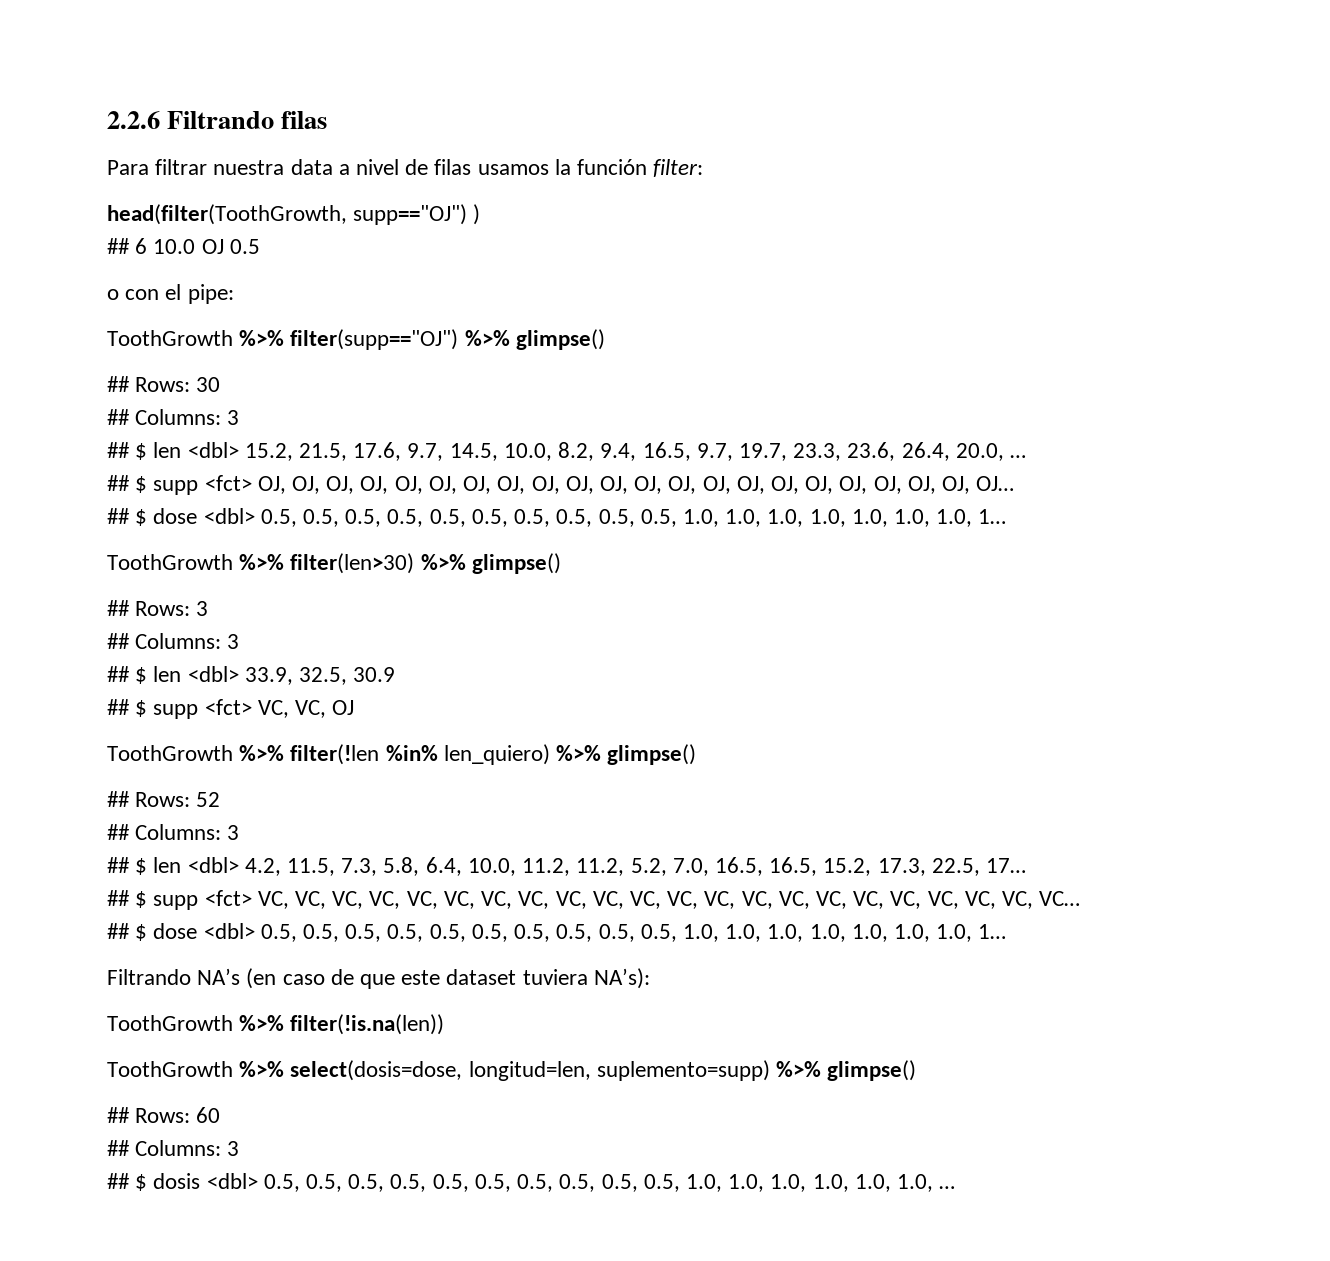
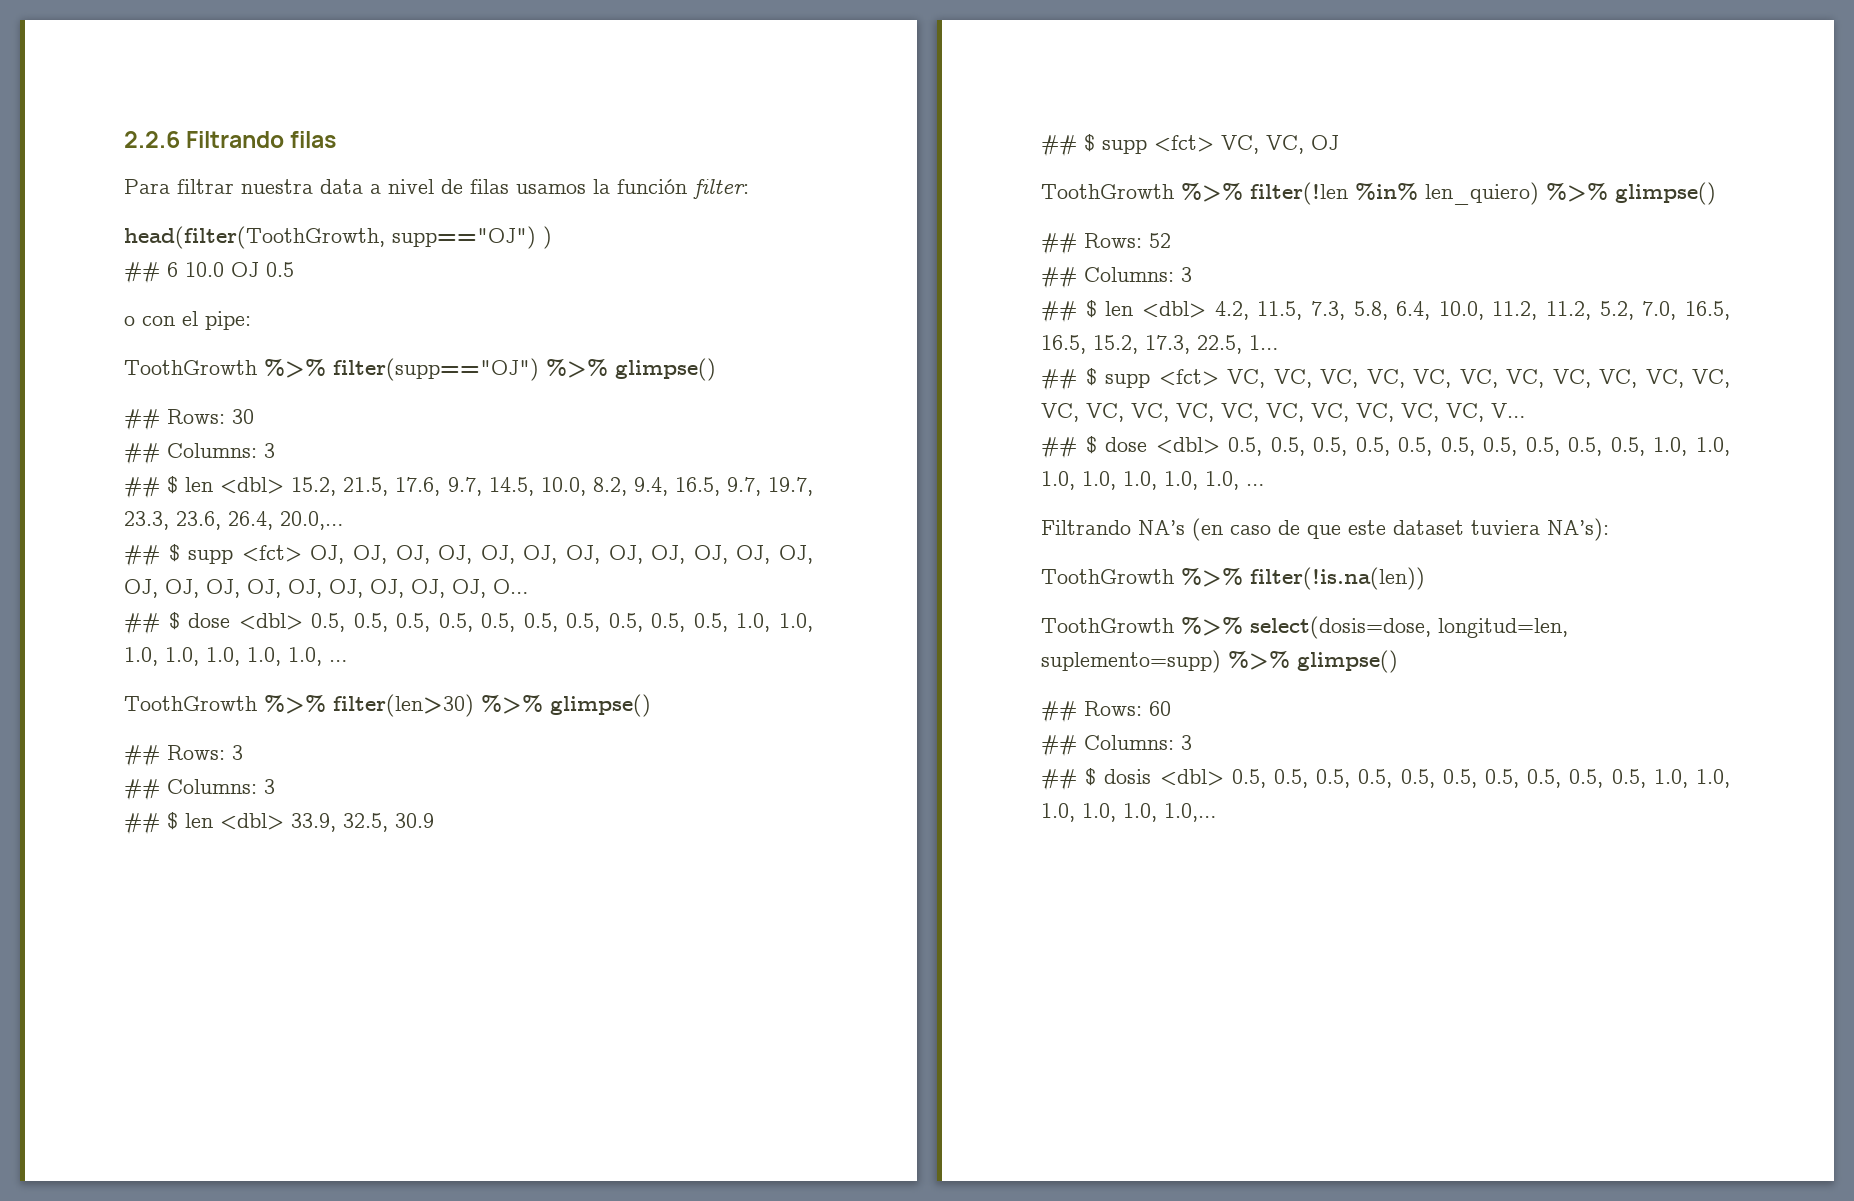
- ## $ len <dbl> 15.2, 21.5, 17.6, 9.7, 14.5, 10.0, 8.2, 9.4, 16.5, 9.7, 19.7, 23.3, 23.6, 26.4, 20.0, …
+ ## $ len <dbl> 15.2, 21.5, 17.6, 9.7, 14.5, 10.0, 8.2, 9.4, 16.5, 9.7, 19.7, 23.3, 23.6, 26.4, 20.0,…
- ## $ supp <fct> OJ, OJ, OJ, OJ, OJ, OJ, OJ, OJ, OJ, OJ, OJ, OJ, OJ, OJ, OJ, OJ, OJ, OJ, OJ, OJ, OJ, OJ…
- ## $ dose <dbl> 0.5, 0.5, 0.5, 0.5, 0.5, 0.5, 0.5, 0.5, 0.5, 0.5, 1.0, 1.0, 1.0, 1.0, 1.0, 1.0, 1.0, 1…
+ ## $ supp <fct> OJ, OJ, OJ, OJ, OJ, OJ, OJ, OJ, OJ, OJ, OJ, OJ, OJ, OJ, OJ, OJ, OJ, OJ, OJ, OJ, OJ, O…
+ ## $ dose <dbl> 0.5, 0.5, 0.5, 0.5, 0.5, 0.5, 0.5, 0.5, 0.5, 0.5, 1.0, 1.0, 1.0, 1.0, 1.0, 1.0, 1.0, …
- ## $ len <dbl> 4.2, 11.5, 7.3, 5.8, 6.4, 10.0, 11.2, 11.2, 5.2, 7.0, 16.5, 16.5, 15.2, 17.3, 22.5, 17…
+ ## $ len <dbl> 4.2, 11.5, 7.3, 5.8, 6.4, 10.0, 11.2, 11.2, 5.2, 7.0, 16.5, 16.5, 15.2, 17.3, 22.5, 1…
- ## $ supp <fct> VC, VC, VC, VC, VC, VC, VC, VC, VC, VC, VC, VC, VC, VC, VC, VC, VC, VC, VC, VC, VC, VC…
- ## $ dose <dbl> 0.5, 0.5, 0.5, 0.5, 0.5, 0.5, 0.5, 0.5, 0.5, 0.5, 1.0, 1.0, 1.0, 1.0, 1.0, 1.0, 1.0, 1…
+ ## $ supp <fct> VC, VC, VC, VC, VC, VC, VC, VC, VC, VC, VC, VC, VC, VC, VC, VC, VC, VC, VC, VC, VC, V…
+ ## $ dose <dbl> 0.5, 0.5, 0.5, 0.5, 0.5, 0.5, 0.5, 0.5, 0.5, 0.5, 1.0, 1.0, 1.0, 1.0, 1.0, 1.0, 1.0, …
- ## $ dosis <dbl> 0.5, 0.5, 0.5, 0.5, 0.5, 0.5, 0.5, 0.5, 0.5, 0.5, 1.0, 1.0, 1.0, 1.0, 1.0, 1.0, …
+ ## $ dosis <dbl> 0.5, 0.5, 0.5, 0.5, 0.5, 0.5, 0.5, 0.5, 0.5, 0.5, 1.0, 1.0, 1.0, 1.0, 1.0, 1.0,…

